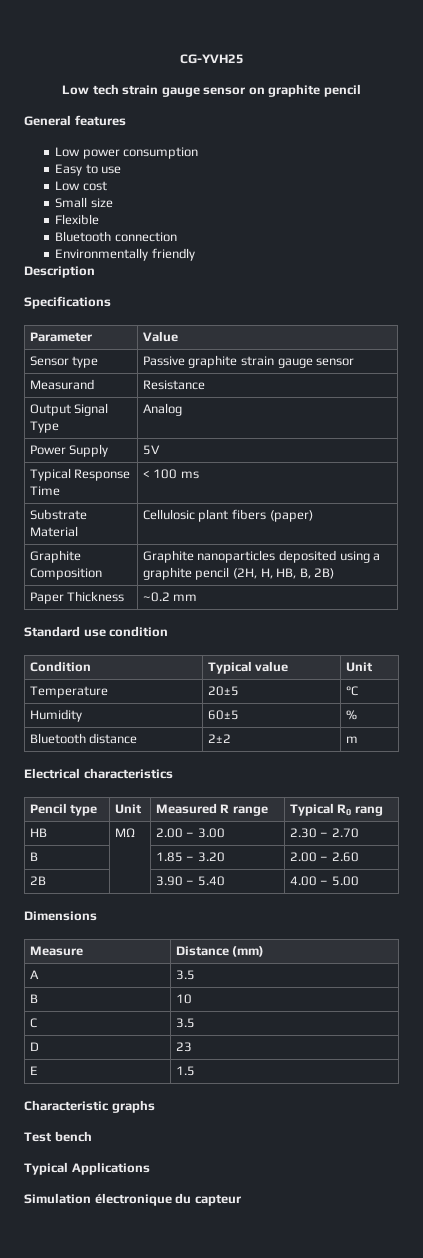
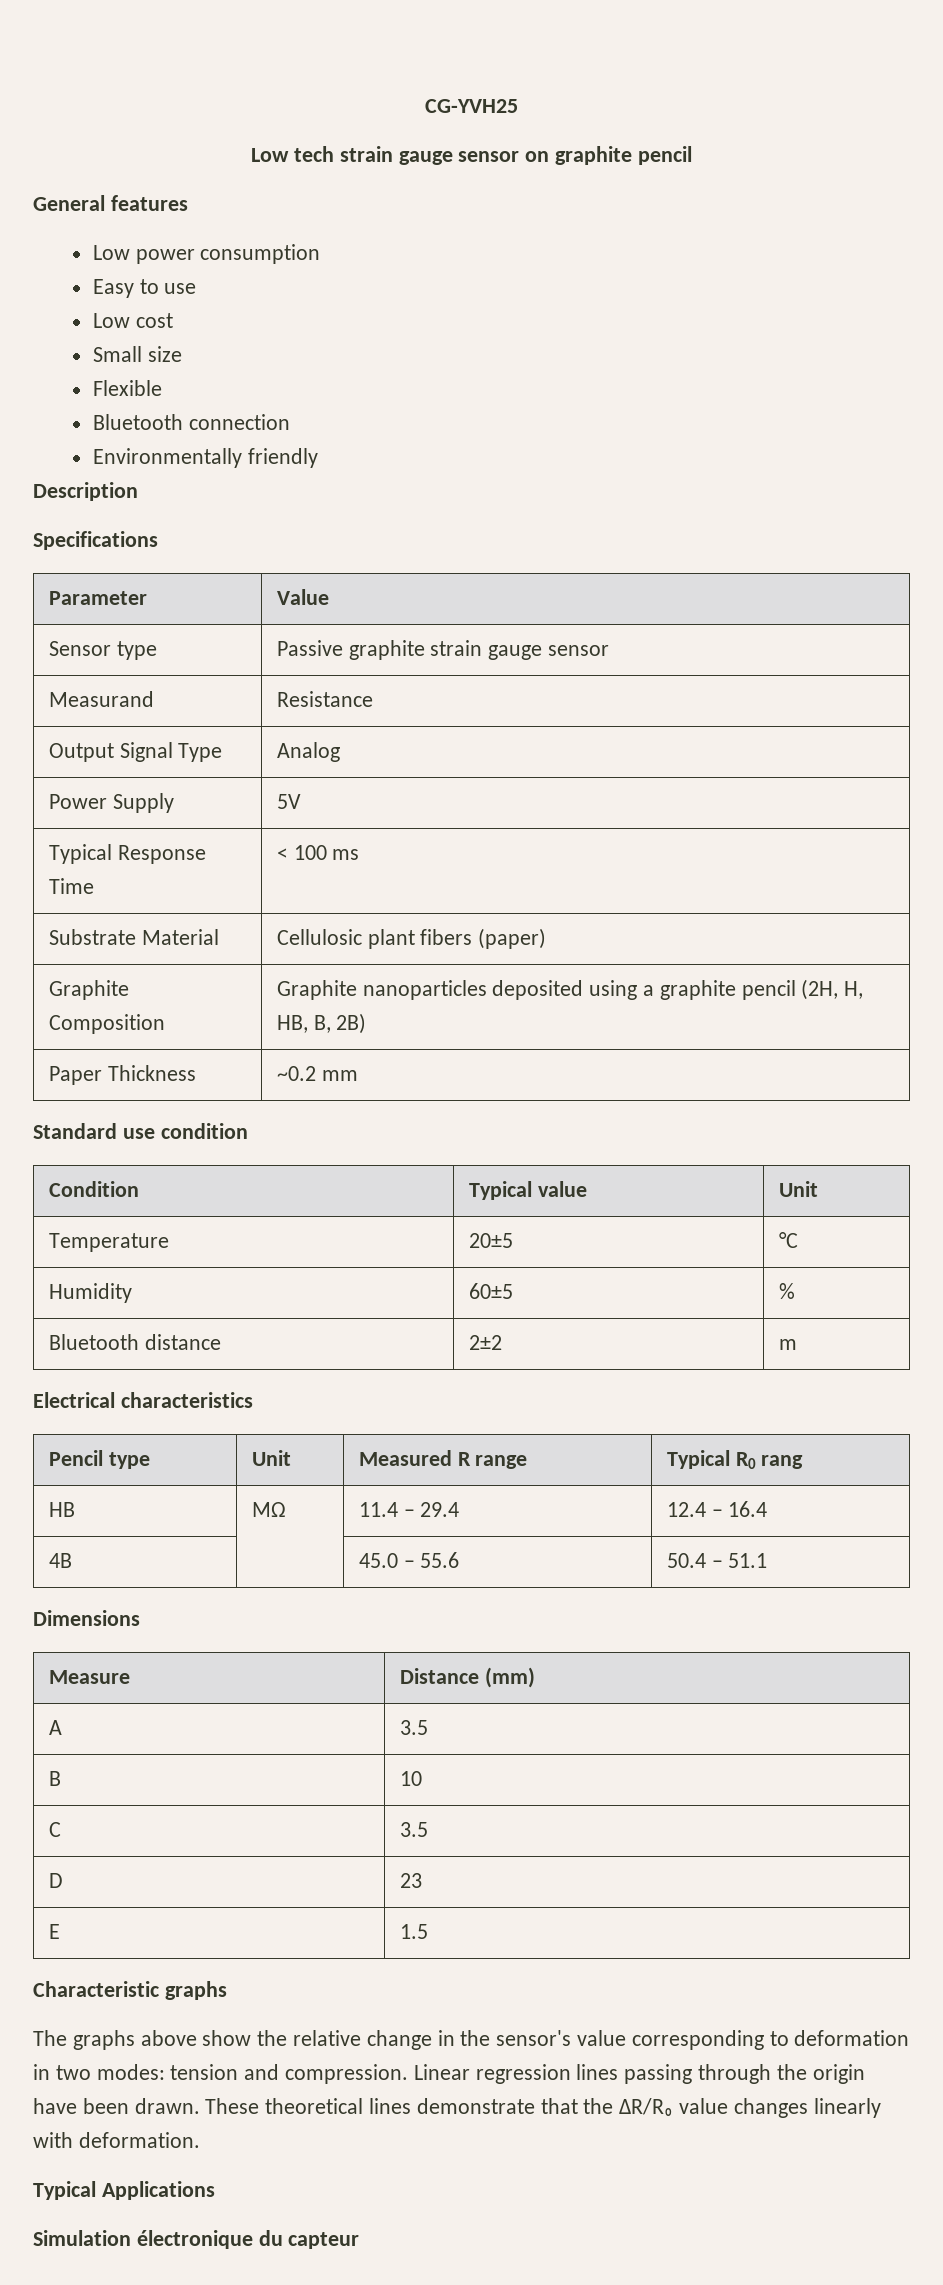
- HB | MΩ | 2.00 – 3.00 | 2.30 – 2.70
- B | | 1.85 – 3.20 | 2.00 – 2.60
- 2B | | 3.90 – 5.40 | 4.00 – 5.00
+ HB | MΩ | 11.4 – 29.4 | 12.4 – 16.4
+ 4B | | 45.0 – 55.6 | 50.4 – 51.1
- Test bench
+ The graphs above show the relative change in the sensor's value corresponding to deformation in two modes: tension and compression. Linear regression lines passing through the origin have been drawn. These theoretical lines demonstrate that the ΔR/R₀ value changes linearly with deformation.

